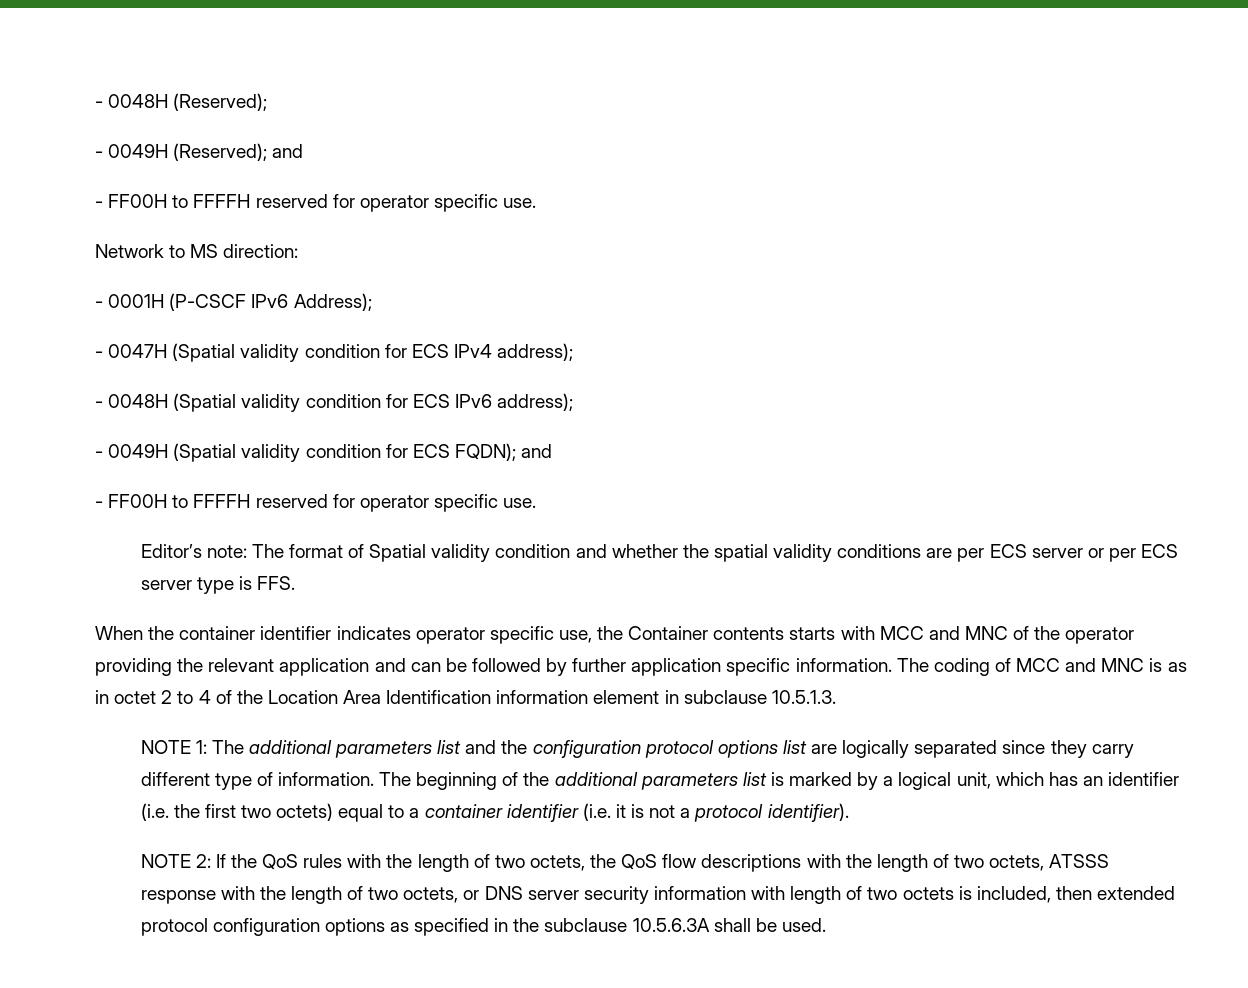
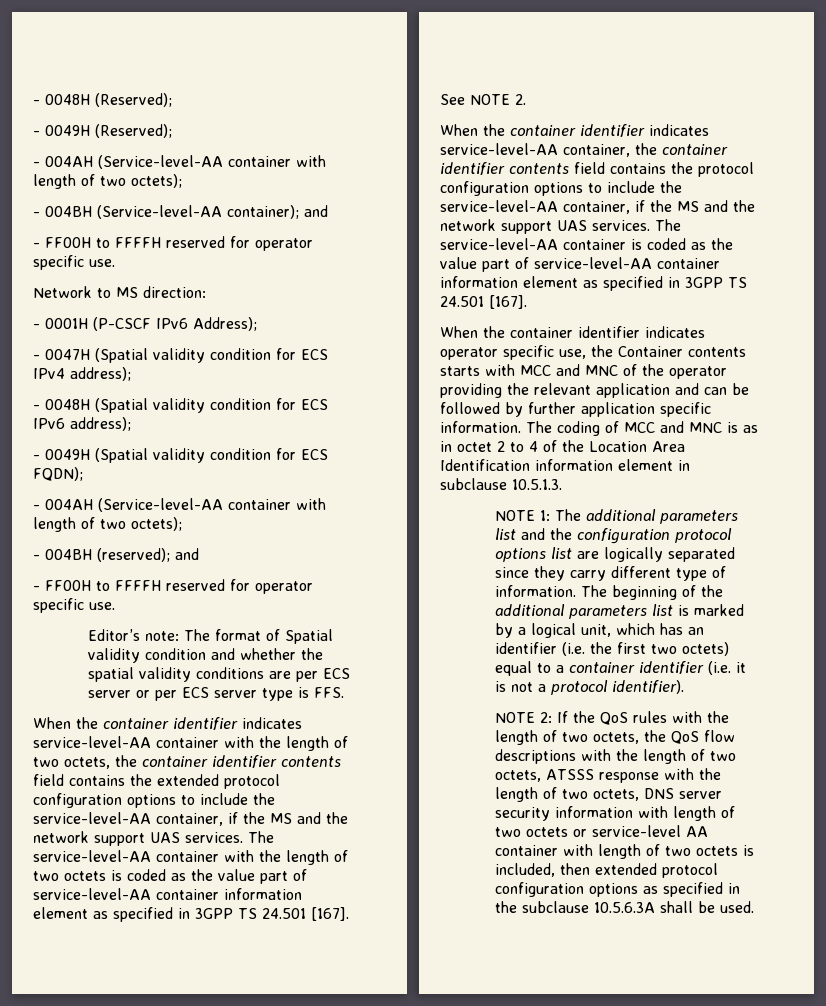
- - 0049H (Reserved); and
+ - 0049H (Reserved);
+ - 004AH (Service-level-AA container with length of two octets);
+ - 004BH (Service-level-AA container); and
- - 0049H (Spatial validity condition for ECS FQDN); and
+ - 0049H (Spatial validity condition for ECS FQDN);
+ - 004AH (Service-level-AA container with length of two octets);
+ - 004BH (reserved); and
+ When the container identifier indicates service-level-AA container with the length of two octets, the container identifier contents field contains the extended protocol configuration options to include the service-level-AA container, if the MS and the network support UAS services. The service-level-AA container with the length of two octets is coded as the value part of service-level-AA container information element as specified in 3GPP TS 24.501 [167]. See NOTE 2.
+ When the container identifier indicates service-level-AA container, the container identifier contents field contains the protocol configuration options to include the service-level-AA container, if the MS and the network support UAS services. The service-level-AA container is coded as the value part of service-level-AA container information element as specified in 3GPP TS 24.501 [167].
- NOTE 2: If the QoS rules with the length of two octets, the QoS flow descriptions with the length of two octets, ATSSS response with the length of two octets, or DNS server security information with length of two octets is included, then extended protocol configuration options as specified in the subclause 10.5.6.3A shall be used.
+ NOTE 2: If the QoS rules with the length of two octets, the QoS flow descriptions with the length of two octets, ATSSS response with the length of two octets, DNS server security information with length of two octets or service-level AA container with length of two octets is included, then extended protocol configuration options as specified in the subclause 10.5.6.3A shall be used.

